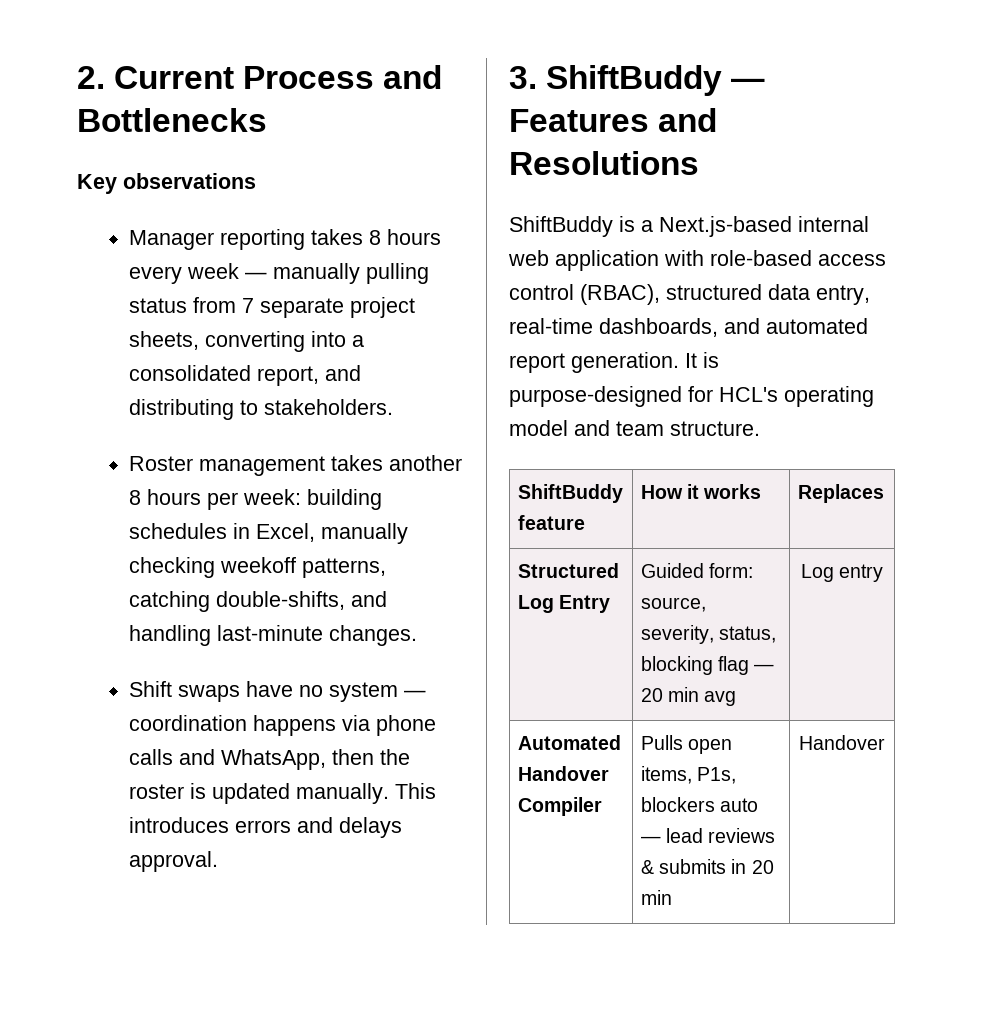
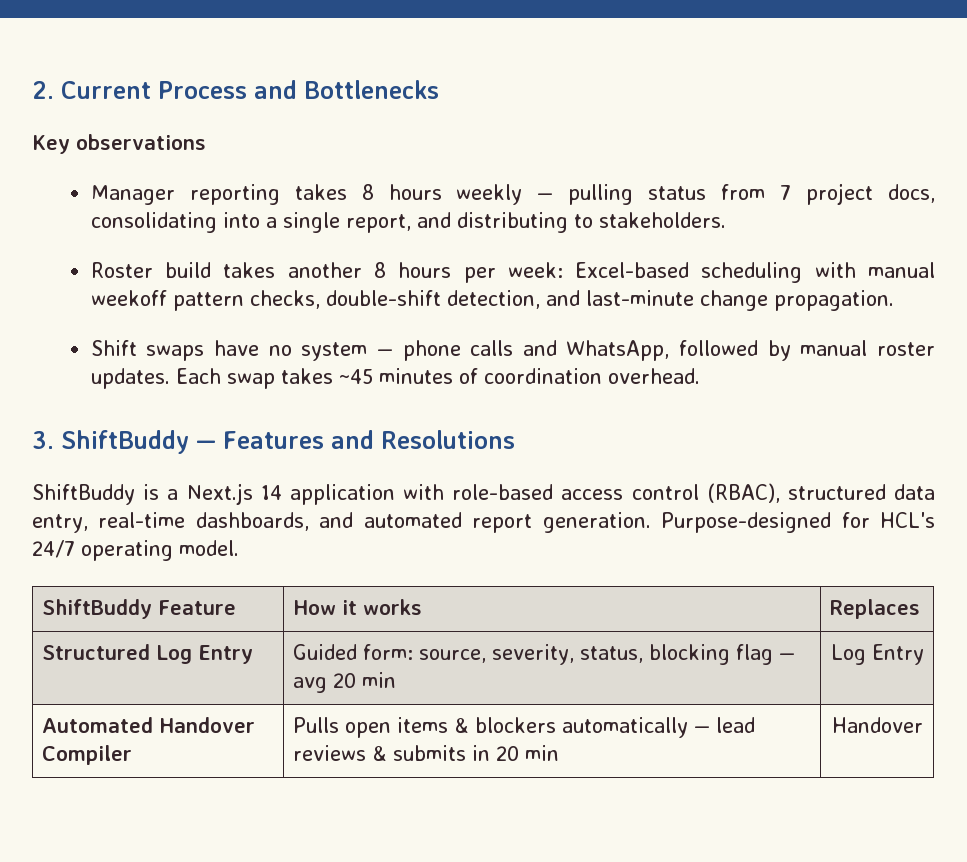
- Manager reporting takes 8 hours every week — manually pulling status from 7 separate project sheets, converting into a consolidated report, and distributing to stakeholders.
+ Manager reporting takes 8 hours weekly — pulling status from 7 project docs, consolidating into a single report, and distributing to stakeholders.
- Roster management takes another 8 hours per week: building schedules in Excel, manually checking weekoff patterns, catching double-shifts, and handling last-minute changes.
+ Roster build takes another 8 hours per week: Excel-based scheduling with manual weekoff pattern checks, double-shift detection, and last-minute change propagation.
- Shift swaps have no system — coordination happens via phone calls and WhatsApp, then the roster is updated manually. This introduces errors and delays approval.
+ Shift swaps have no system — phone calls and WhatsApp, followed by manual roster updates. Each swap takes ~45 minutes of coordination overhead.
- ShiftBuddy is a Next.js-based internal web application with role-based access control (RBAC), structured data entry, real-time dashboards, and automated report generation.
+ ShiftBuddy is a Next.js 14 application with role-based access control (RBAC), structured data entry, real-time dashboards, and automated report generation.
- It is purpose-designed for HCL's operating model and team structure.
- ShiftBuddy feature | How it works | Replaces
+ Purpose-designed for HCL's 24/7 operating model.
+ ShiftBuddy Feature | How it works | Replaces
- Structured Log Entry | Guided form: source, severity, status, blocking flag — 20 min avg | Log entry
+ Structured Log Entry | Guided form: source, severity, status, blocking flag — avg 20 min | Log Entry
- Automated Handover Compiler | Pulls open items, P1s, blockers auto — lead reviews & submits in 20 min | Handover
+ Automated Handover Compiler | Pulls open items & blockers automatically — lead reviews & submits in 20 min | Handover

